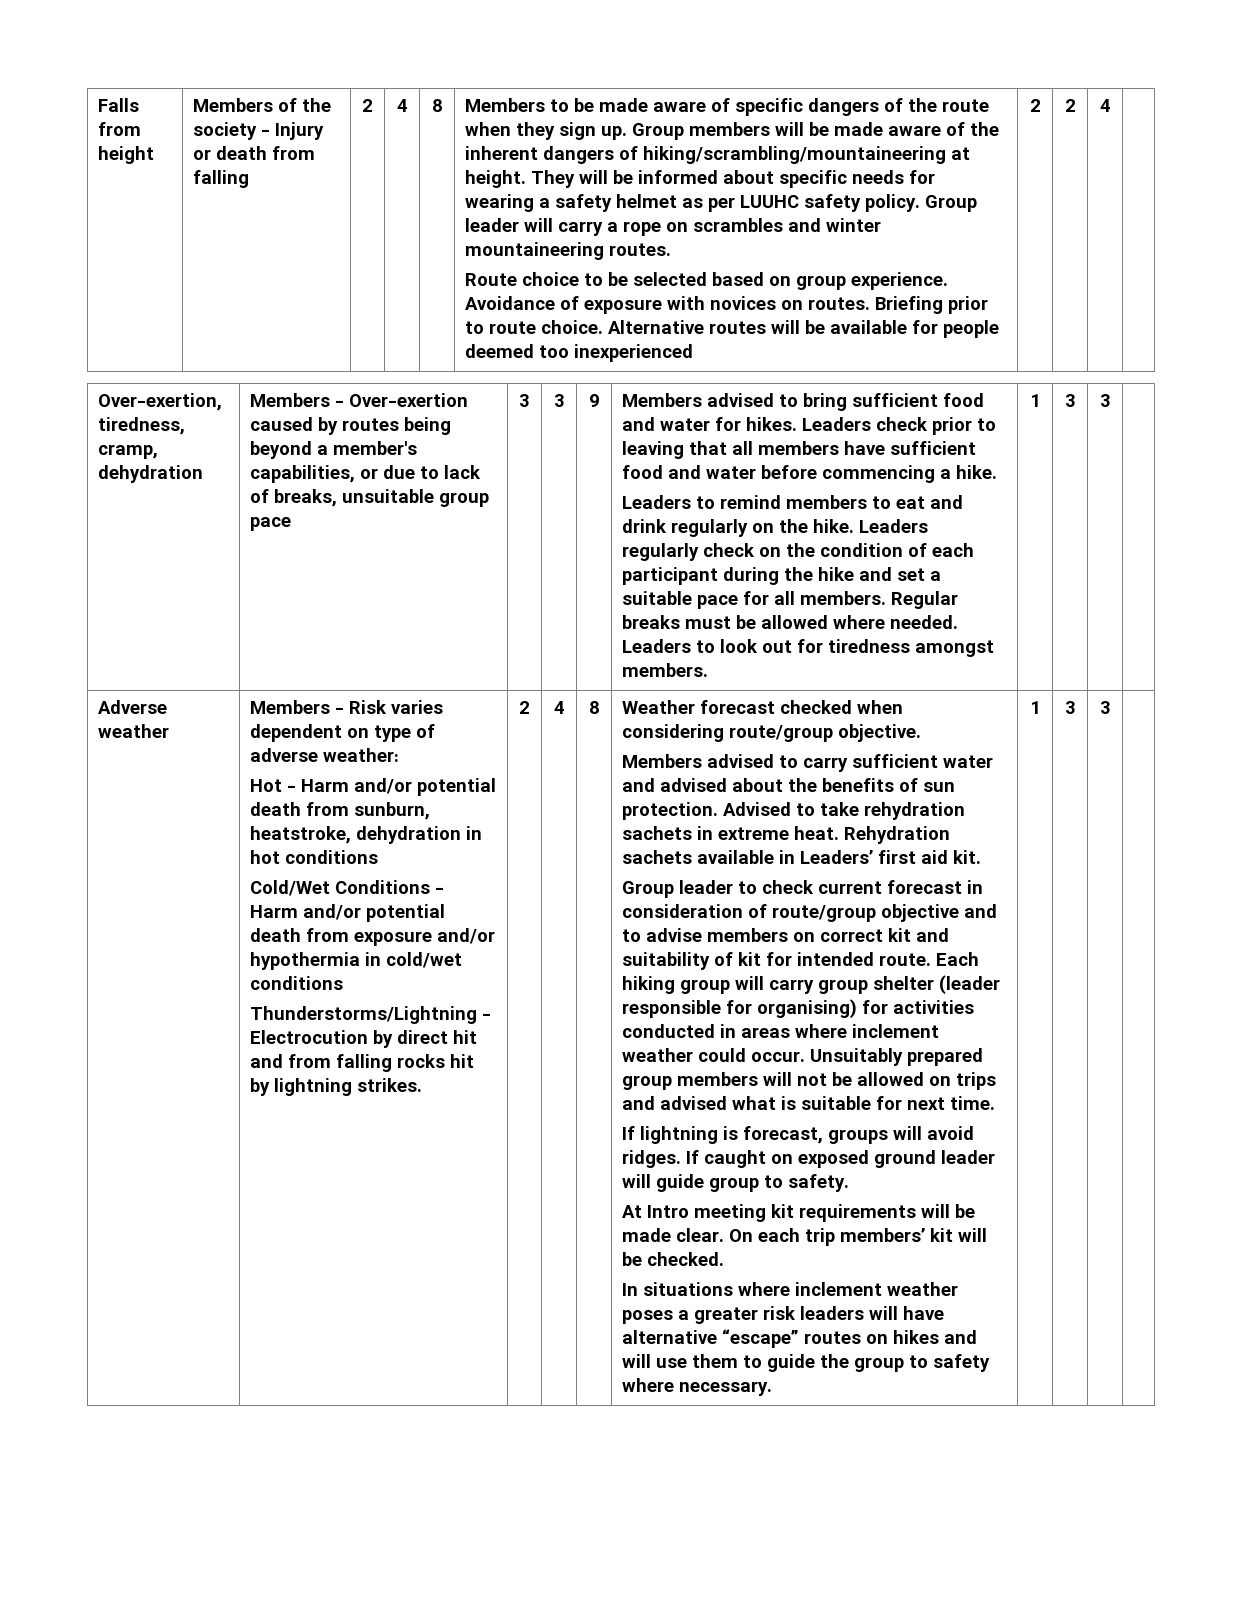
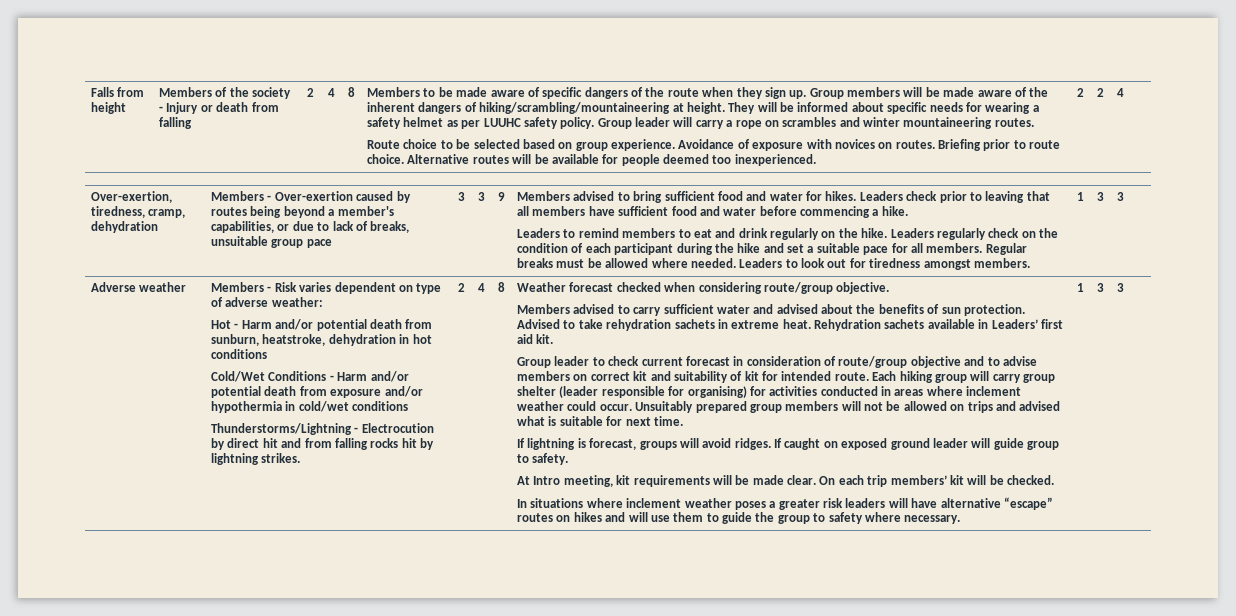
- Alternative routes will be available for people deemed too inexperienced
+ Alternative routes will be available for people deemed too inexperienced.
- At Intro meeting kit requirements will be made clear.
+ At Intro meeting, kit requirements will be made clear.

